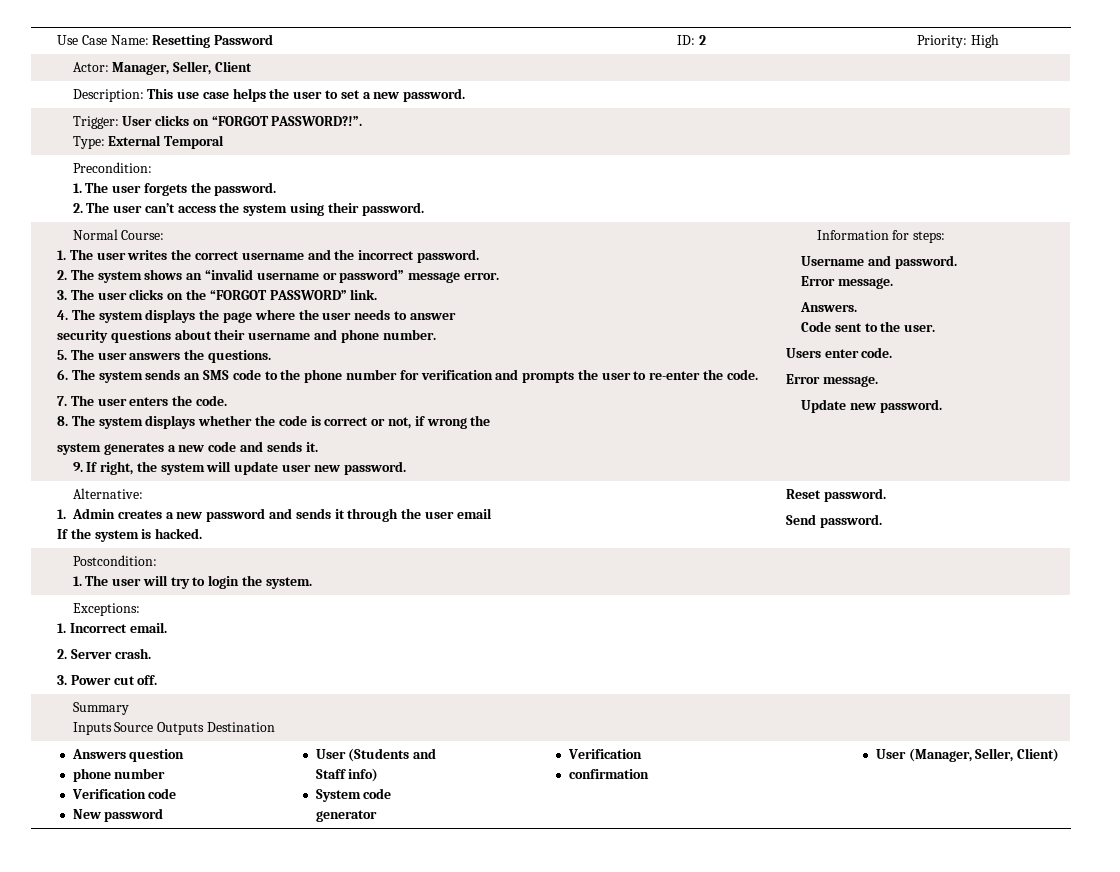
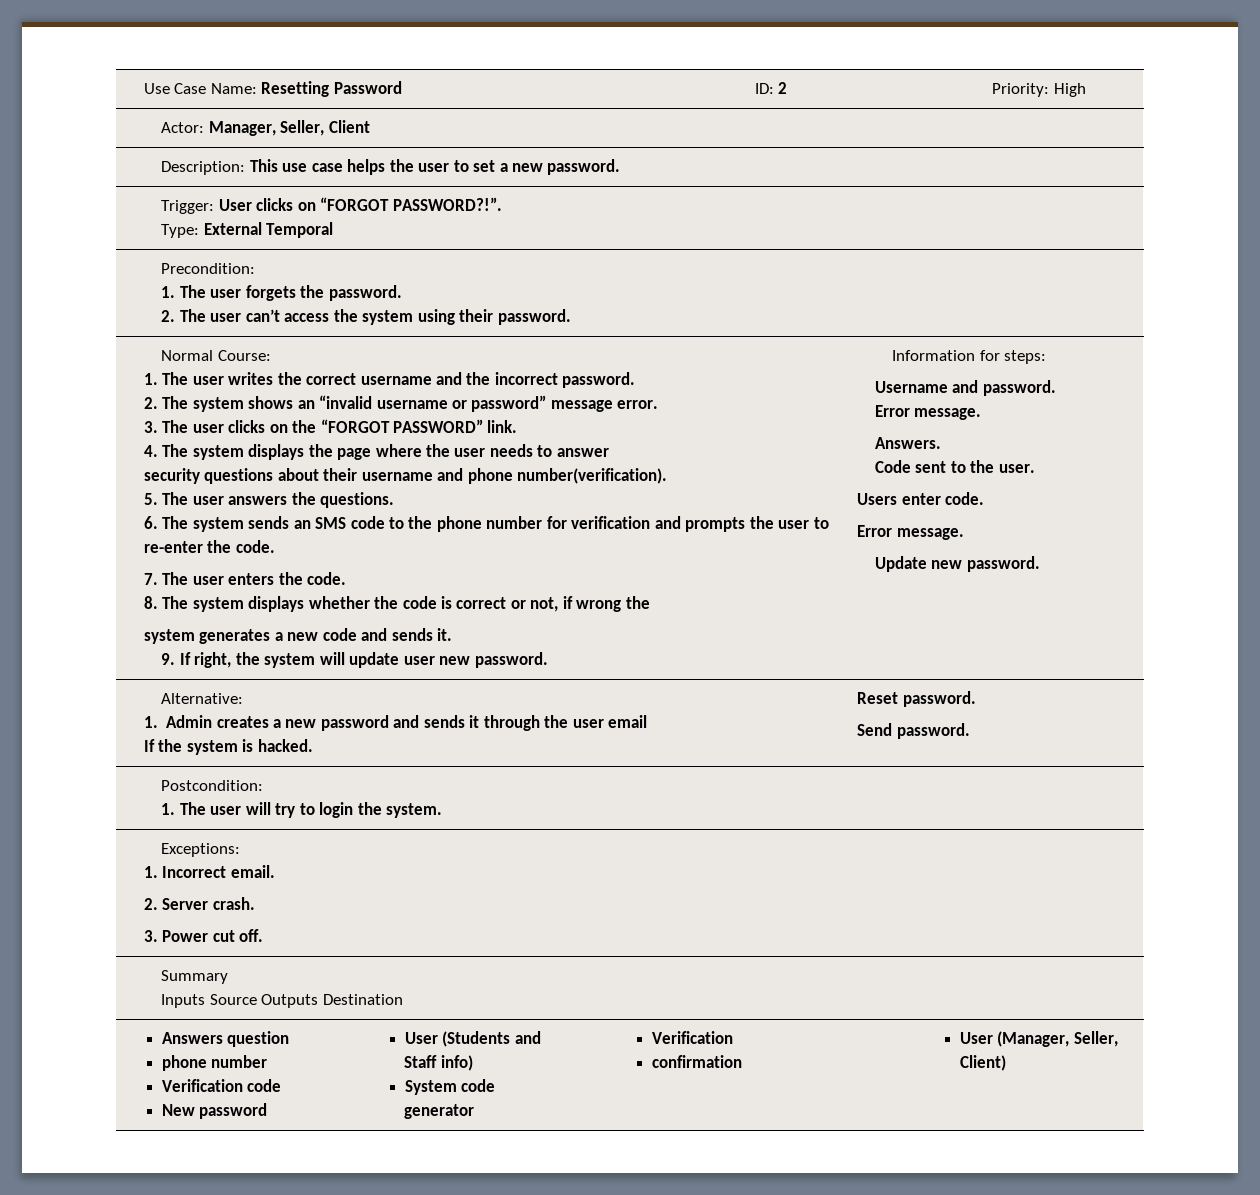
- security questions about their username and phone number.
+ security questions about their username and phone number(verification).

